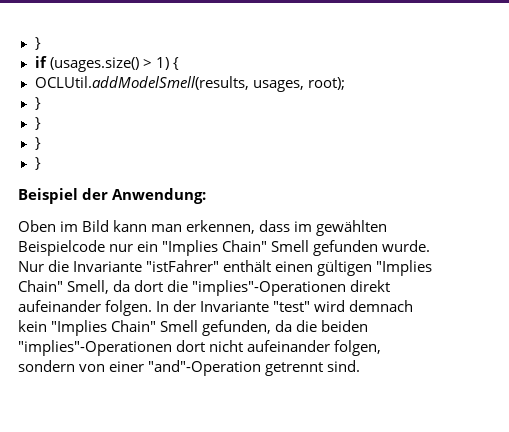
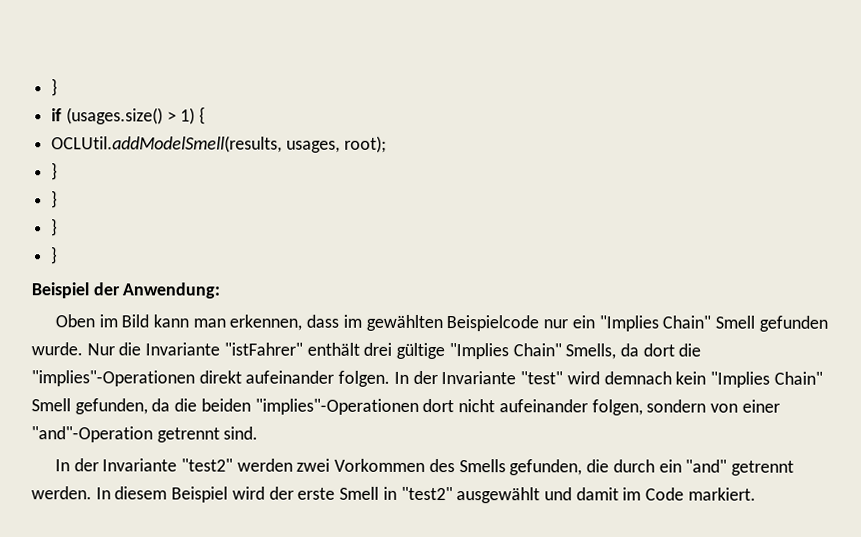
- Nur die Invariante "istFahrer" enthält einen gültigen "Implies Chain" Smell, da dort die "implies"-Operationen direkt aufeinander folgen.
+ Nur die Invariante "istFahrer" enthält drei gültige "Implies Chain" Smells, da dort die "implies"-Operationen direkt aufeinander folgen.
+ In der Invariante "test2" werden zwei Vorkommen des Smells gefunden, die durch ein "and" getrennt werden. In diesem Beispiel wird der erste Smell in "test2" ausgewählt und damit im Code markiert.

